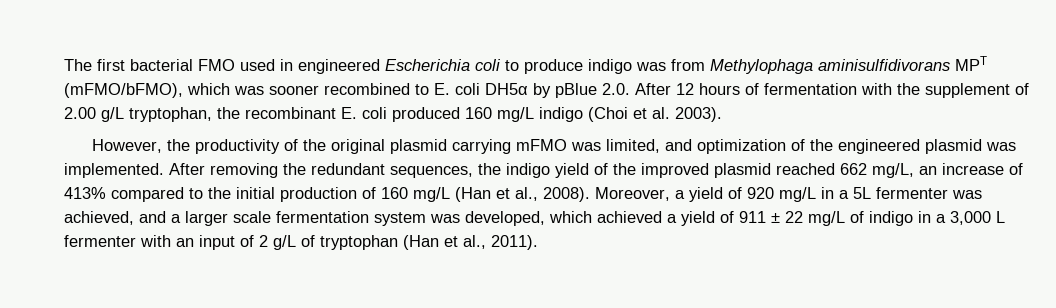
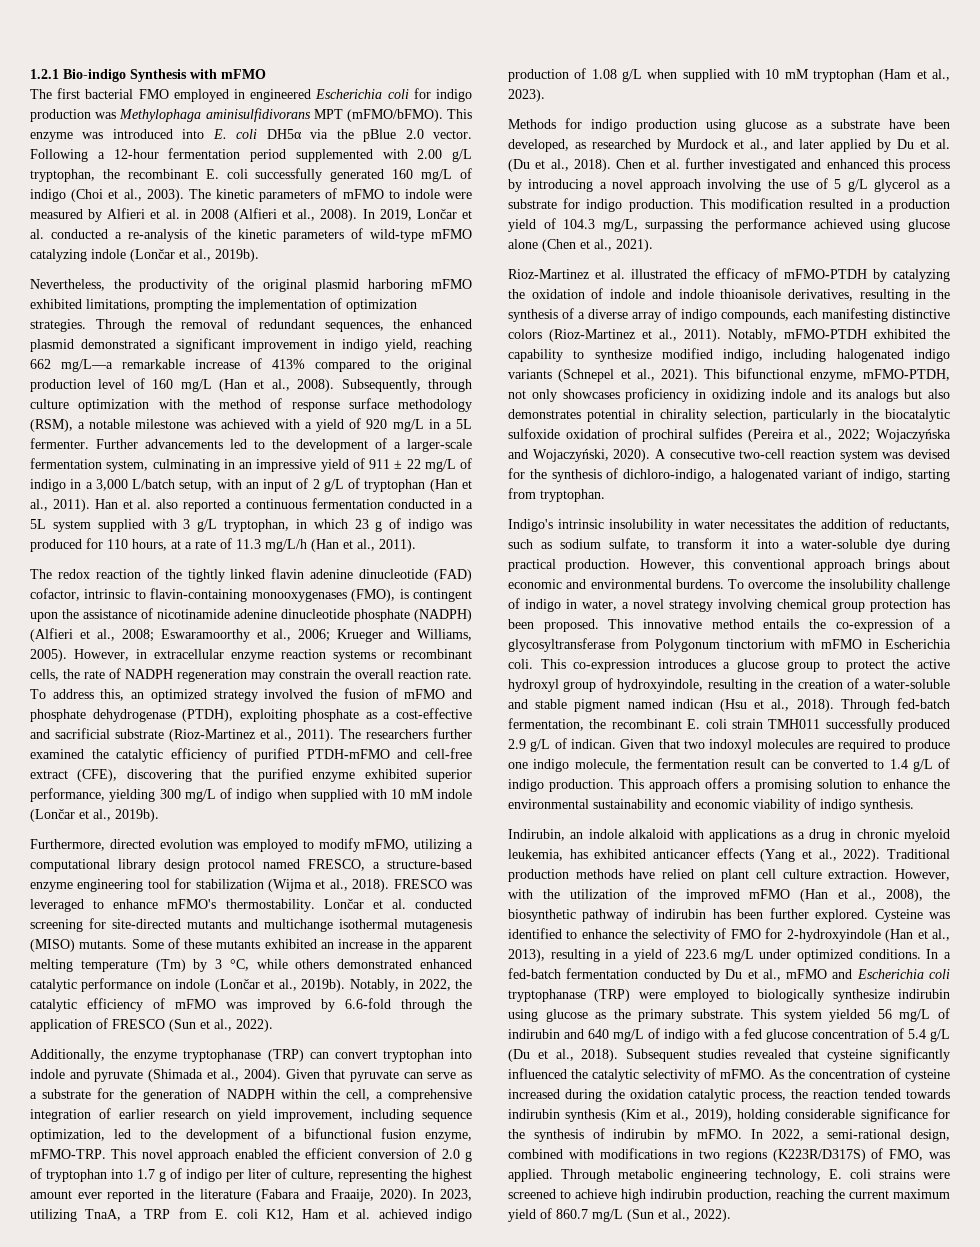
+ 1.2.1 Bio-indigo Synthesis with mFMO
- The first bacterial FMO used in engineered Escherichia coli to produce indigo was from Methylophaga aminisulfidivorans MPT (mFMO/bFMO), which was sooner recombined to E. coli DH5α by pBlue 2.0. After 12 hours of fermentation with the supplement of 2.00 g/L tryptophan, the recombinant E. coli produced 160 mg/L indigo (Choi et al. 2003).
- However, the productivity of the original plasmid carrying mFMO was limited, and optimization of the engineered plasmid was implemented. After removing the redundant sequences, the indigo yield of the improved plasmid reached 662 mg/L, an increase of 413% compared to the initial production of 160 mg/L (Han et al., 2008).
+ The first bacterial FMO employed in engineered Escherichia coli for indigo production was Methylophaga aminisulfidivorans MPT (mFMO/bFMO). This enzyme was introduced into E. coli DH5α via the pBlue 2.0 vector. Following a 12-hour fermentation period supplemented with 2.00 g/L tryptophan, the recombinant E. coli successfully generated 160 mg/L of indigo (Choi et al., 2003). The kinetic parameters of mFMO to indole were measured by Alfieri et al. in 2008 (Alfieri et al., 2008). In 2019, Lončar et al. conducted a re-analysis of the kinetic parameters of wild-type mFMO catalyzing indole (Lončar et al., 2019b).
+ Nevertheless, the productivity of the original plasmid harboring mFMO exhibited limitations, prompting the implementation of optimization strategies. Through the removal of redundant sequences, the enhanced plasmid demonstrated a significant improvement in indigo yield, reaching 662 mg/L—a remarkable increase of 413% compared to the original production level of 160 mg/L (Han et al., 2008).
- Moreover, a yield of 920 mg/L in a 5L fermenter was achieved, and a larger scale fermentation system was developed, which achieved a yield of 911 ± 22 mg/L of indigo in a 3,000 L fermenter with an input of 2 g/L of tryptophan (Han et al., 2011).
+ Subsequently, through culture optimization with the method of response surface methodology (RSM), a notable milestone was achieved with a yield of 920 mg/L in a 5L fermenter. Further advancements led to the development of a larger-scale fermentation system, culminating in an impressive yield of 911 ± 22 mg/L of indigo in a 3,000 L/batch setup, with an input of 2 g/L of tryptophan (Han et al., 2011).
+ Han et al. also reported a continuous fermentation conducted in a 5L system supplied with 3 g/L tryptophan, in which 23 g of indigo was produced for 110 hours, at a rate of 11.3 mg/L/h (Han et al., 2011).
+ The redox reaction of the tightly linked flavin adenine dinucleotide (FAD) cofactor, intrinsic to flavin-containing monooxygenases (FMO), is contingent upon the assistance of nicotinamide adenine dinucleotide phosphate (NADPH) (Alfieri et al., 2008; Eswaramoorthy et al., 2006; Krueger and Williams, 2005). However, in extracellular enzyme reaction systems or recombinant cells, the rate of NADPH regeneration may constrain the overall reaction rate. To address this, an optimized strategy involved the fusion of mFMO and phosphate dehydrogenase (PTDH), exploiting phosphate as a cost-effective and sacrificial substrate (Rioz-Martinez et al., 2011). The researchers further examined the catalytic efficiency of purified PTDH-mFMO and cell-free extract (CFE), discovering that the purified enzyme exhibited superior performance, yielding 300 mg/L of indigo when supplied with 10 mM indole (Lončar et al., 2019b).
+ Furthermore, directed evolution was employed to modify mFMO, utilizing a computational library design protocol named FRESCO, a structure-based enzyme engineering tool for stabilization (Wijma et al., 2018). FRESCO was leveraged to enhance mFMO's thermostability. Lončar et al. conducted screening for site-directed mutants and multichange isothermal mutagenesis (MISO) mutants. Some of these mutants exhibited an increase in the apparent melting temperature (Tm) by 3 °C, while others demonstrated enhanced catalytic performance on indole (Lončar et al., 2019b). Notably, in 2022, the catalytic efficiency of mFMO was improved by 6.6-fold through the application of FRESCO (Sun et al., 2022).
+ Additionally, the enzyme tryptophanase (TRP) can convert tryptophan into indole and pyruvate (Shimada et al., 2004). Given that pyruvate can serve as a substrate for the generation of NADPH within the cell, a comprehensive integration of earlier research on yield improvement, including sequence optimization, led to the development of a bifunctional fusion enzyme, mFMO-TRP. This novel approach enabled the efficient conversion of 2.0 g of tryptophan into 1.7 g of indigo per liter of culture, representing the highest amount ever reported in the literature (Fabara and Fraaije, 2020). In 2023, utilizing TnaA, a TRP from E. coli K12, Ham et al. achieved indigo production of 1.08 g/L when supplied with 10 mM tryptophan (Ham et al., 2023).
+ Methods for indigo production using glucose as a substrate have been developed, as researched by Murdock et al., and later applied by Du et al. (Du et al., 2018). Chen et al. further investigated and enhanced this process by introducing a novel approach involving the use of 5 g/L glycerol as a substrate for indigo production. This modification resulted in a production yield of 104.3 mg/L, surpassing the performance achieved using glucose alone (Chen et al., 2021).
+ Rioz-Martinez et al. illustrated the efficacy of mFMO-PTDH by catalyzing the oxidation of indole and indole thioanisole derivatives, resulting in the synthesis of a diverse array of indigo compounds, each manifesting distinctive colors (Rioz-Martinez et al., 2011). Notably, mFMO-PTDH exhibited the capability to synthesize modified indigo, including halogenated indigo variants (Schnepel et al., 2021). This bifunctional enzyme, mFMO-PTDH, not only showcases proficiency in oxidizing indole and its analogs but also demonstrates potential in chirality selection, particularly in the biocatalytic sulfoxide oxidation of prochiral sulfides (Pereira et al., 2022; Wojaczyńska and Wojaczyński, 2020). A consecutive two-cell reaction system was devised for the synthesis of dichloro-indigo, a halogenated variant of indigo, starting from tryptophan.
+ Indigo's intrinsic insolubility in water necessitates the addition of reductants, such as sodium sulfate, to transform it into a water-soluble dye during practical production. However, this conventional approach brings about economic and environmental burdens. To overcome the insolubility challenge of indigo in water, a novel strategy involving chemical group protection has been proposed. This innovative method entails the co-expression of a glycosyltransferase from Polygonum tinctorium with mFMO in Escherichia coli. This co-expression introduces a glucose group to protect the active hydroxyl group of hydroxyindole, resulting in the creation of a water-soluble and stable pigment named indican (Hsu et al., 2018). Through fed-batch fermentation, the recombinant E. coli strain TMH011 successfully produced 2.9 g/L of indican. Given that two indoxyl molecules are required to produce one indigo molecule, the fermentation result can be converted to 1.4 g/L of indigo production. This approach offers a promising solution to enhance the environmental sustainability and economic viability of indigo synthesis.
+ Indirubin, an indole alkaloid with applications as a drug in chronic myeloid leukemia, has exhibited anticancer effects (Yang et al., 2022). Traditional production methods have relied on plant cell culture extraction. However, with the utilization of the improved mFMO (Han et al., 2008), the biosynthetic pathway of indirubin has been further explored. Cysteine was identified to enhance the selectivity of FMO for 2-hydroxyindole (Han et al., 2013), resulting in a yield of 223.6 mg/L under optimized conditions. In a fed-batch fermentation conducted by Du et al., mFMO and Escherichia coli tryptophanase (TRP) were employed to biologically synthesize indirubin using glucose as the primary substrate. This system yielded 56 mg/L of indirubin and 640 mg/L of indigo with a fed glucose concentration of 5.4 g/L (Du et al., 2018). Subsequent studies revealed that cysteine significantly influenced the catalytic selectivity of mFMO. As the concentration of cysteine increased during the oxidation catalytic process, the reaction tended towards indirubin synthesis (Kim et al., 2019), holding considerable significance for the synthesis of indirubin by mFMO. In 2022, a semi-rational design, combined with modifications in two regions (K223R/D317S) of FMO, was applied. Through metabolic engineering technology, E. coli strains were screened to achieve high indirubin production, reaching the current maximum yield of 860.7 mg/L (Sun et al., 2022).

